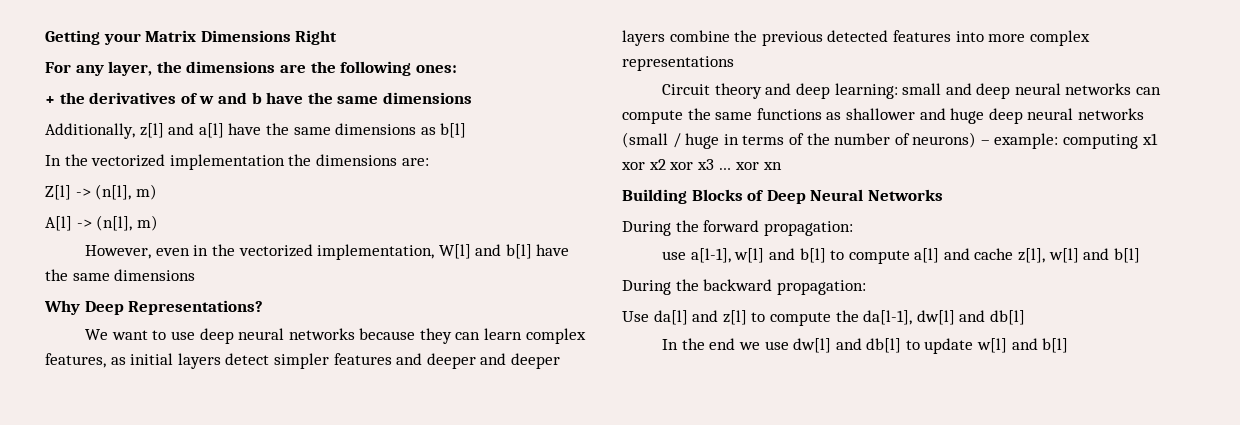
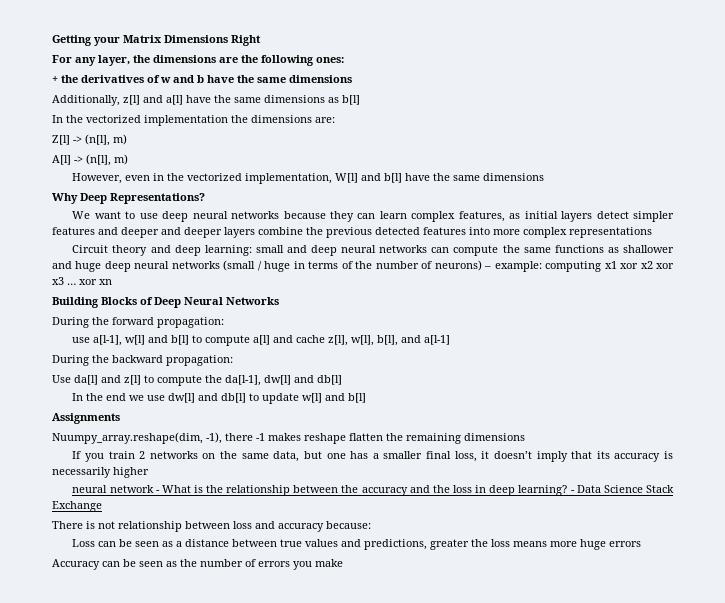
- use a[l-1], w[l] and b[l] to compute a[l] and cache z[l], w[l] and b[l]
+ use a[l-1], w[l] and b[l] to compute a[l] and cache z[l], w[l], b[l], and a[l-1]
+ Assignments
+ Nuumpy_array.reshape(dim, -1), there -1 makes reshape flatten the remaining dimensions
+ If you train 2 networks on the same data, but one has a smaller final loss, it doesn’t imply that its accuracy is necessarily higher
+ neural network - What is the relationship between the accuracy and the loss in deep learning? - Data Science Stack Exchange
+ There is not relationship between loss and accuracy because:
+ Loss can be seen as a distance between true values and predictions, greater the loss means more huge errors
+ Accuracy can be seen as the number of errors you make

